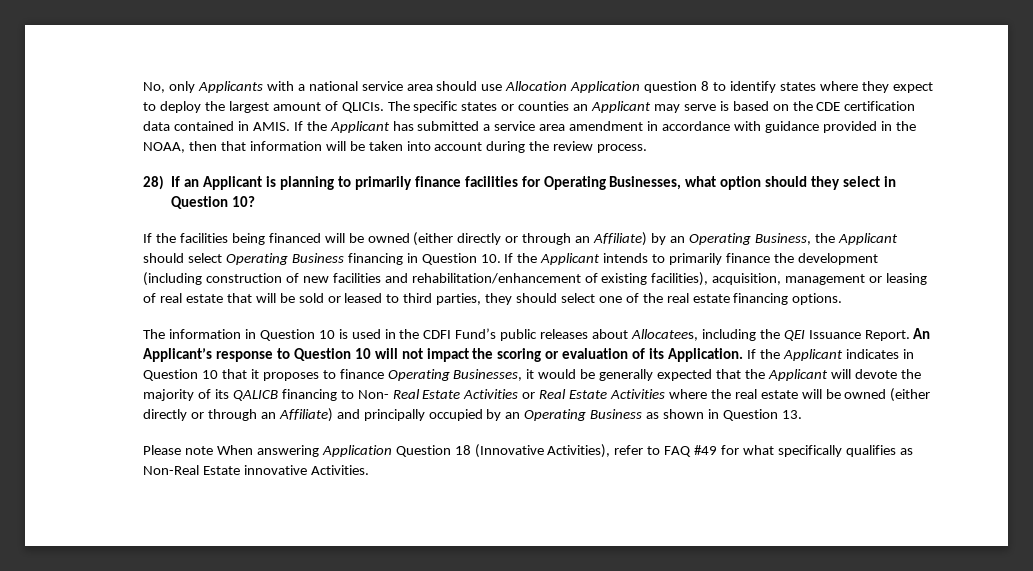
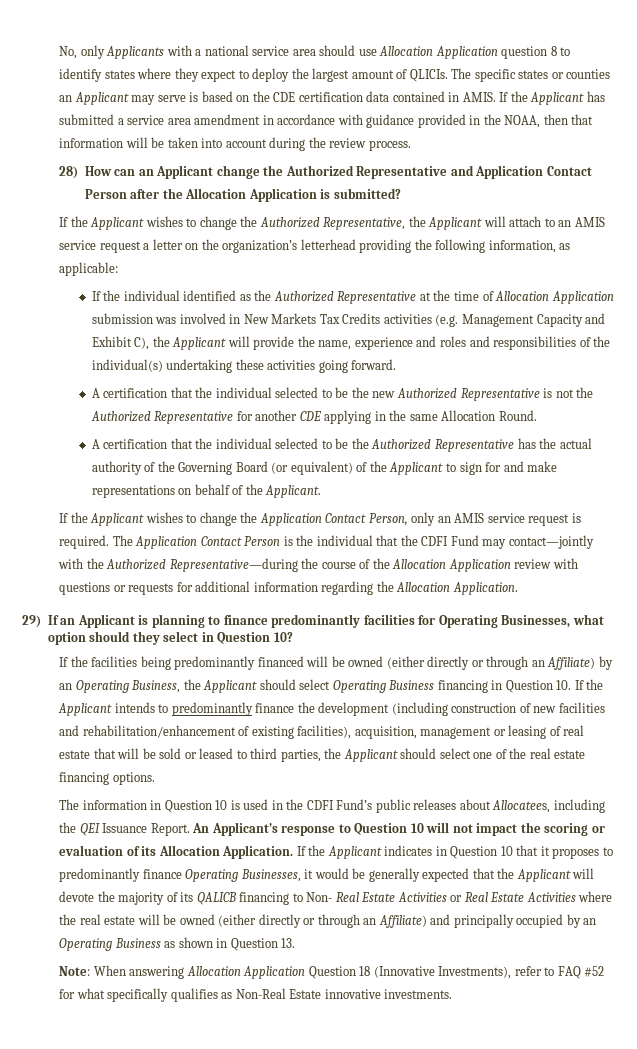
- 28) If an Applicant is planning to primarily finance facilities for Operating Businesses, what option should they select in Question 10?
+ 28) How can an Applicant change the Authorized Representative and Application Contact Person after the Allocation Application is submitted?
+ If the Applicant wishes to change the Authorized Representative, the Applicant will attach to an AMIS service request a letter on the organization’s letterhead providing the following information, as applicable:
+ If the individual identified as the Authorized Representative at the time of Allocation Application submission was involved in New Markets Tax Credits activities (e.g. Management Capacity and Exhibit C), the Applicant will provide the name, experience and roles and responsibilities of the individual(s) undertaking these activities going forward.
+ A certification that the individual selected to be the new Authorized Representative is not the Authorized Representative for another CDE applying in the same Allocation Round.
+ A certification that the individual selected to be the Authorized Representative has the actual authority of the Governing Board (or equivalent) of the Applicant to sign for and make representations on behalf of the Applicant.
+ If the Applicant wishes to change the Application Contact Person, only an AMIS service request is required. The Application Contact Person is the individual that the CDFI Fund may contact—jointly with the Authorized Representative—during the course of the Allocation Application review with questions or requests for additional information regarding the Allocation Application.
+ 29) If an Applicant is planning to finance predominantly facilities for Operating Businesses, what option should they select in Question 10?
- If the facilities being financed will be owned (either directly or through an Affiliate) by an Operating Business, the Applicant should select Operating Business financing in Question 10. If the Applicant intends to primarily finance the development (including construction of new facilities and rehabilitation/enhancement of existing facilities), acquisition, management or leasing of real estate that will be sold or leased to third parties, they should select one of the real estate financing options.
+ If the facilities being predominantly financed will be owned (either directly or through an Affiliate) by an Operating Business, the Applicant should select Operating Business financing in Question 10. If the Applicant intends to predominantly finance the development (including construction of new facilities and rehabilitation/enhancement of existing facilities), acquisition, management or leasing of real estate that will be sold or leased to third parties, the Applicant should select one of the real estate financing options.
- An Applicant’s response to Question 10 will not impact the scoring or evaluation of its Application.
+ An Applicant’s response to Question 10 will not impact the scoring or evaluation of its Allocation Application.
- If the Applicant indicates in Question 10 that it proposes to finance Operating Businesses, it would be generally expected that the Applicant will devote the majority of its QALICB financing to Non- Real Estate Activities or Real Estate Activities where the real estate will be owned (either directly or through an Affiliate) and principally occupied by an Operating Business as shown in Question 13.
+ If the Applicant indicates in Question 10 that it proposes to predominantly finance Operating Businesses, it would be generally expected that the Applicant will devote the majority of its QALICB financing to Non- Real Estate Activities or Real Estate Activities where the real estate will be owned (either directly or through an Affiliate) and principally occupied by an Operating Business as shown in Question 13.
- Please note When answering Application Question 18 (Innovative Activities), refer to FAQ #49 for what specifically qualifies as Non-Real Estate innovative Activities.
+ Note: When answering Allocation Application Question 18 (Innovative Investments), refer to FAQ #52 for what specifically qualifies as Non-Real Estate innovative investments.

